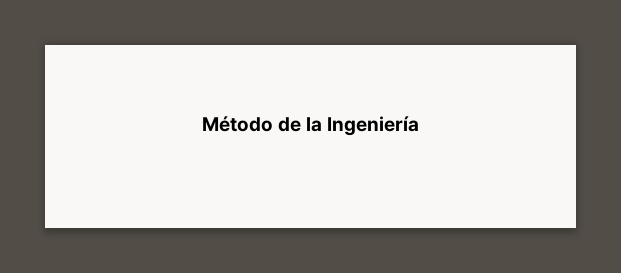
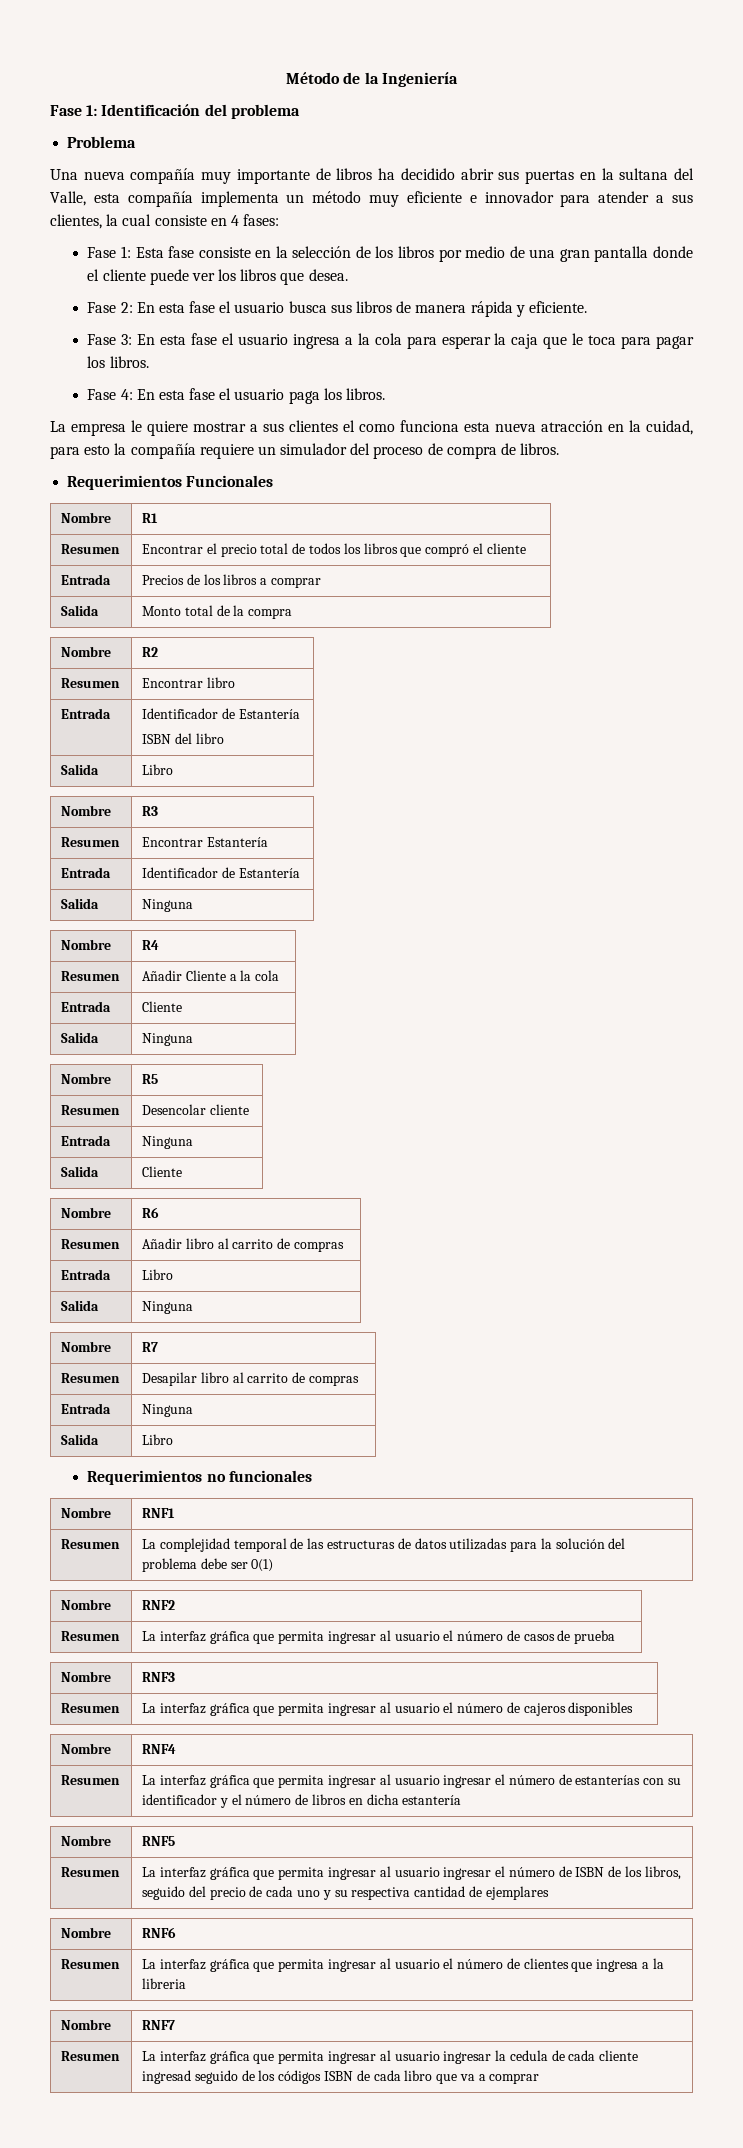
+ Fase 1: Identificación del problema
+ Problema
+ Una nueva compañía muy importante de libros ha decidido abrir sus puertas en la sultana del Valle, esta compañía implementa un método muy eficiente e innovador para atender a sus clientes, la cual consiste en 4 fases:
+ Fase 1: Esta fase consiste en la selección de los libros por medio de una gran pantalla donde el cliente puede ver los libros que desea.
+ Fase 2: En esta fase el usuario busca sus libros de manera rápida y eficiente.
+ Fase 3: En esta fase el usuario ingresa a la cola para esperar la caja que le toca para pagar los libros.
+ Fase 4: En esta fase el usuario paga los libros.
+ La empresa le quiere mostrar a sus clientes el como funciona esta nueva atracción en la cuidad, para esto la compañía requiere un simulador del proceso de compra de libros.
+ Requerimientos Funcionales
+ Nombre | R1
+ Resumen | Encontrar el precio total de todos los libros que compró el cliente
+ Entrada | Precios de los libros a comprar
+ Salida | Monto total de la compra
+ Nombre | R2
+ Resumen | Encontrar libro
+ Entrada | Identificador de Estantería
+ ISBN del libro
+ Salida | Libro
+ Nombre | R3
+ Resumen | Encontrar Estantería
+ Entrada | Identificador de Estantería
+ Salida | Ninguna
+ Nombre | R4
+ Resumen | Añadir Cliente a la cola
+ Entrada | Cliente
+ Salida | Ninguna
+ Nombre | R5
+ Resumen | Desencolar cliente
+ Entrada | Ninguna
+ Salida | Cliente
+ Nombre | R6
+ Resumen | Añadir libro al carrito de compras
+ Entrada | Libro
+ Salida | Ninguna
+ Nombre | R7
+ Resumen | Desapilar libro al carrito de compras
+ Entrada | Ninguna
+ Salida | Libro
+ Requerimientos no funcionales
+ Nombre | RNF1
+ Resumen | La complejidad temporal de las estructuras de datos utilizadas para la solución del problema debe ser 0(1)
+ Nombre | RNF2
+ Resumen | La interfaz gráfica que permita ingresar al usuario el número de casos de prueba
+ Nombre | RNF3
+ Resumen | La interfaz gráfica que permita ingresar al usuario el número de cajeros disponibles
+ Nombre | RNF4
+ Resumen | La interfaz gráfica que permita ingresar al usuario ingresar el número de estanterías con su identificador y el número de libros en dicha estantería
+ Nombre | RNF5
+ Resumen | La interfaz gráfica que permita ingresar al usuario ingresar el número de ISBN de los libros, seguido del precio de cada uno y su respectiva cantidad de ejemplares
+ Nombre | RNF6
+ Resumen | La interfaz gráfica que permita ingresar al usuario el número de clientes que ingresa a la libreria
+ Nombre | RNF7
+ Resumen | La interfaz gráfica que permita ingresar al usuario ingresar la cedula de cada cliente ingresad seguido de los códigos ISBN de cada libro que va a comprar

